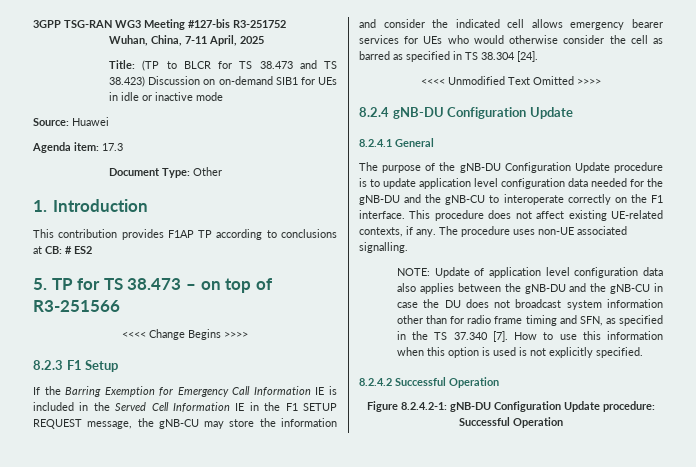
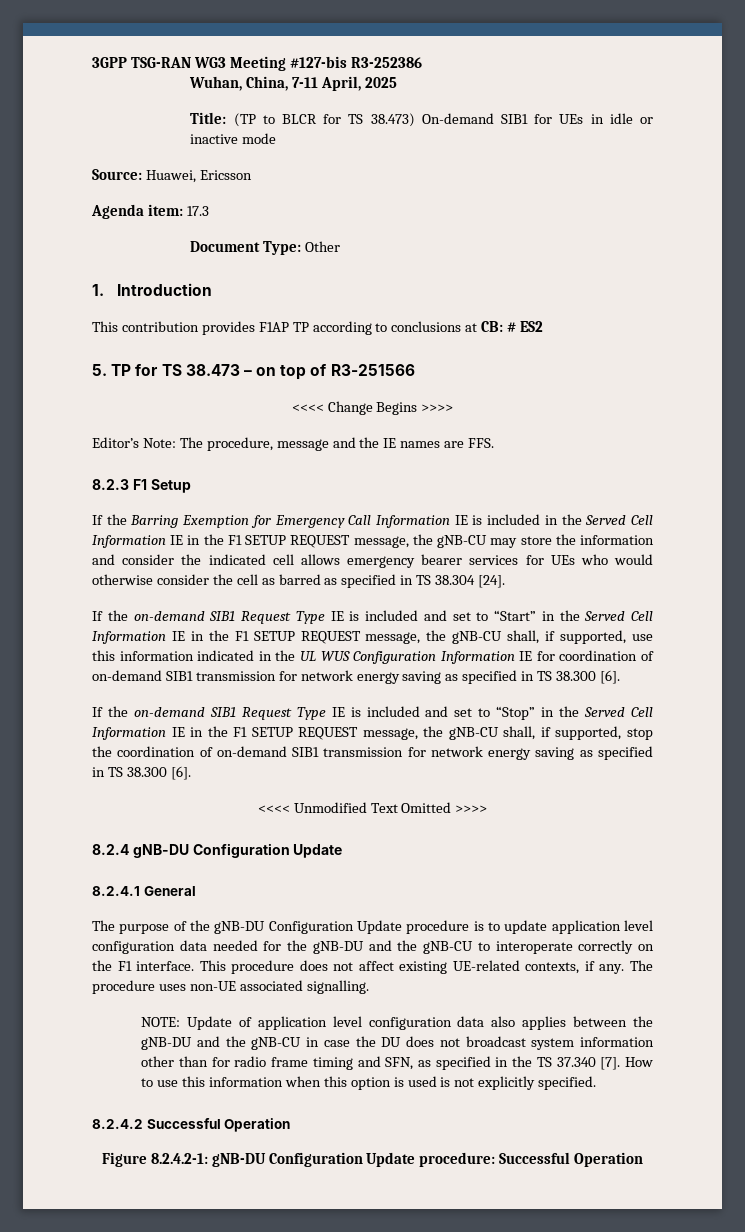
- 3GPP TSG-RAN WG3 Meeting #127-bis R3-251752
+ 3GPP TSG-RAN WG3 Meeting #127-bis R3-252386
- Title: (TP to BLCR for TS 38.473 and TS 38.423) Discussion on on-demand SIB1 for UEs in idle or inactive mode
+ Title: (TP to BLCR for TS 38.473) On-demand SIB1 for UEs in idle or inactive mode
- Source: Huawei
+ Source: Huawei, Ericsson
+ Editor’s Note: The procedure, message and the IE names are FFS.
+ If the on-demand SIB1 Request Type IE is included and set to “Start” in the Served Cell Information IE in the F1 SETUP REQUEST message, the gNB-CU shall, if supported, use this information indicated in the UL WUS Configuration Information IE for coordination of on-demand SIB1 transmission for network energy saving as specified in TS 38.300 [6].
+ If the on-demand SIB1 Request Type IE is included and set to “Stop” in the Served Cell Information IE in the F1 SETUP REQUEST message, the gNB-CU shall, if supported, stop the coordination of on-demand SIB1 transmission for network energy saving as specified in TS 38.300 [6].

